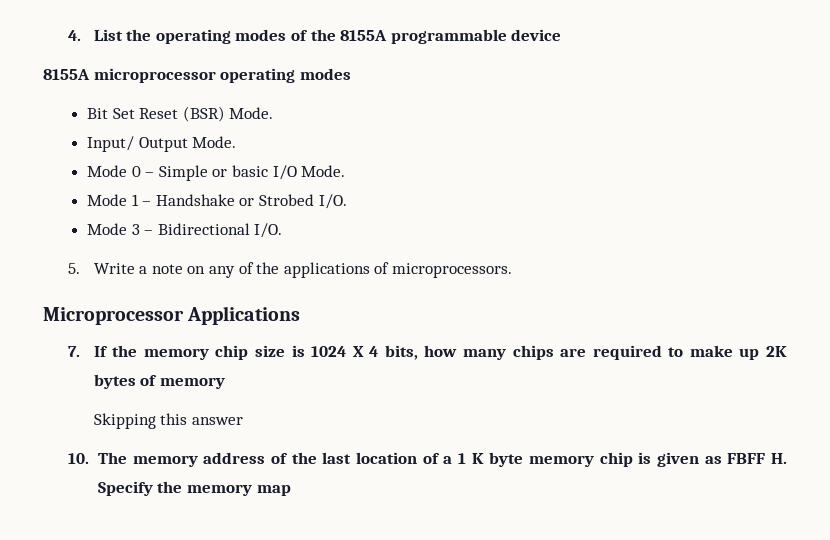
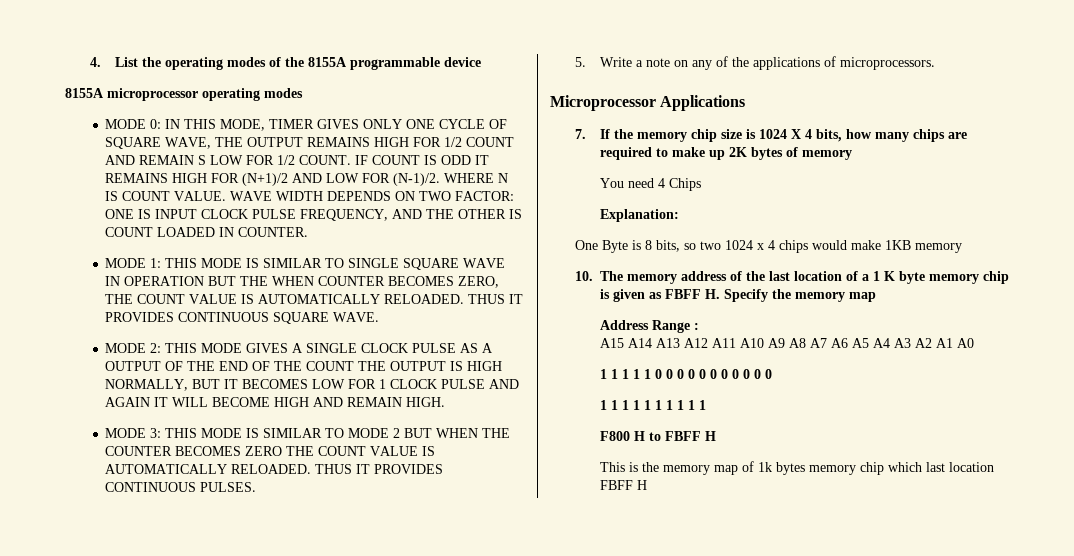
- Bit Set Reset (BSR) Mode.
- Input/ Output Mode.
- Mode 0 – Simple or basic I/O Mode.
- Mode 1 – Handshake or Strobed I/O.
- Mode 3 – Bidirectional I/O.
+ MODE 0: IN THIS MODE, TIMER GIVES ONLY ONE CYCLE OF SQUARE WAVE, THE OUTPUT REMAINS HIGH FOR 1/2 COUNT AND REMAIN S LOW FOR 1/2 COUNT. IF COUNT IS ODD IT REMAINS HIGH FOR (N+1)/2 AND LOW FOR (N-1)/2. WHERE N IS COUNT VALUE. WAVE WIDTH DEPENDS ON TWO FACTOR: ONE IS INPUT CLOCK PULSE FREQUENCY, AND THE OTHER IS COUNT LOADED IN COUNTER.
+ MODE 1: THIS MODE IS SIMILAR TO SINGLE SQUARE WAVE IN OPERATION BUT THE WHEN COUNTER BECOMES ZERO, THE COUNT VALUE IS AUTOMATICALLY RELOADED. THUS IT PROVIDES CONTINUOUS SQUARE WAVE.
+ MODE 2: THIS MODE GIVES A SINGLE CLOCK PULSE AS A OUTPUT OF THE END OF THE COUNT THE OUTPUT IS HIGH NORMALLY, BUT IT BECOMES LOW FOR 1 CLOCK PULSE AND AGAIN IT WILL BECOME HIGH AND REMAIN HIGH.
+ MODE 3: THIS MODE IS SIMILAR TO MODE 2 BUT WHEN THE COUNTER BECOMES ZERO THE COUNT VALUE IS AUTOMATICALLY RELOADED. THUS IT PROVIDES CONTINUOUS PULSES.
- Skipping this answer
+ You need 4 Chips
+ Explanation:
+ One Byte is 8 bits, so two 1024 x 4 chips would make 1KB memory
+ Address Range :
+ A15 A14 A13 A12 A11 A10 A9 A8 A7 A6 A5 A4 A3 A2 A1 A0
+ 1 1 1 1 1 0 0 0 0 0 0 0 0 0 0 0
+ 1 1 1 1 1 1 1 1 1 1
+ F800 H to FBFF H
+ This is the memory map of 1k bytes memory chip which last location FBFF H

